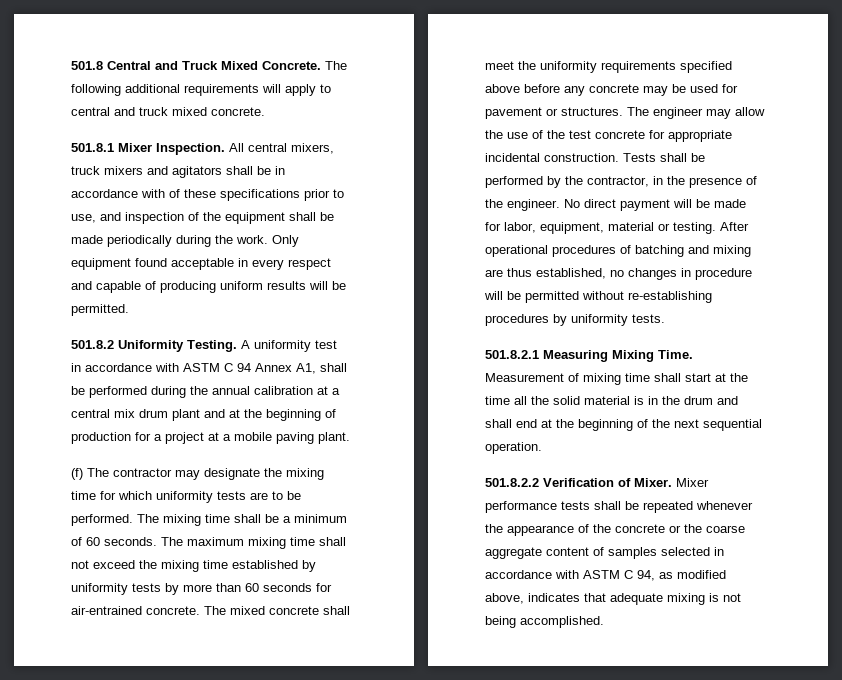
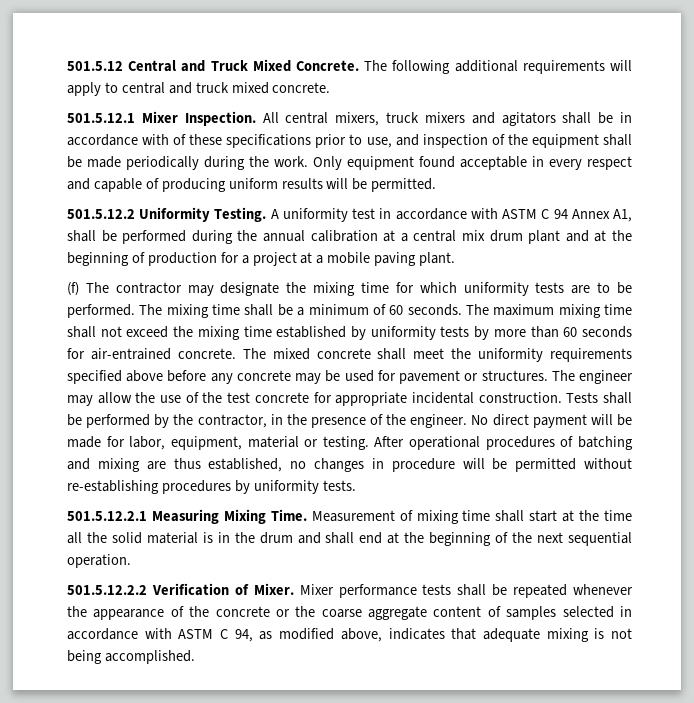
- 501.8 Central and Truck Mixed Concrete.
+ 501.5.12 Central and Truck Mixed Concrete.
- 501.8.1 Mixer Inspection.
+ 501.5.12.1 Mixer Inspection.
- 501.8.2 Uniformity Testing.
+ 501.5.12.2 Uniformity Testing.
- 501.8.2.1 Measuring Mixing Time.
+ 501.5.12.2.1 Measuring Mixing Time.
- 501.8.2.2 Verification of Mixer.
+ 501.5.12.2.2 Verification of Mixer.

